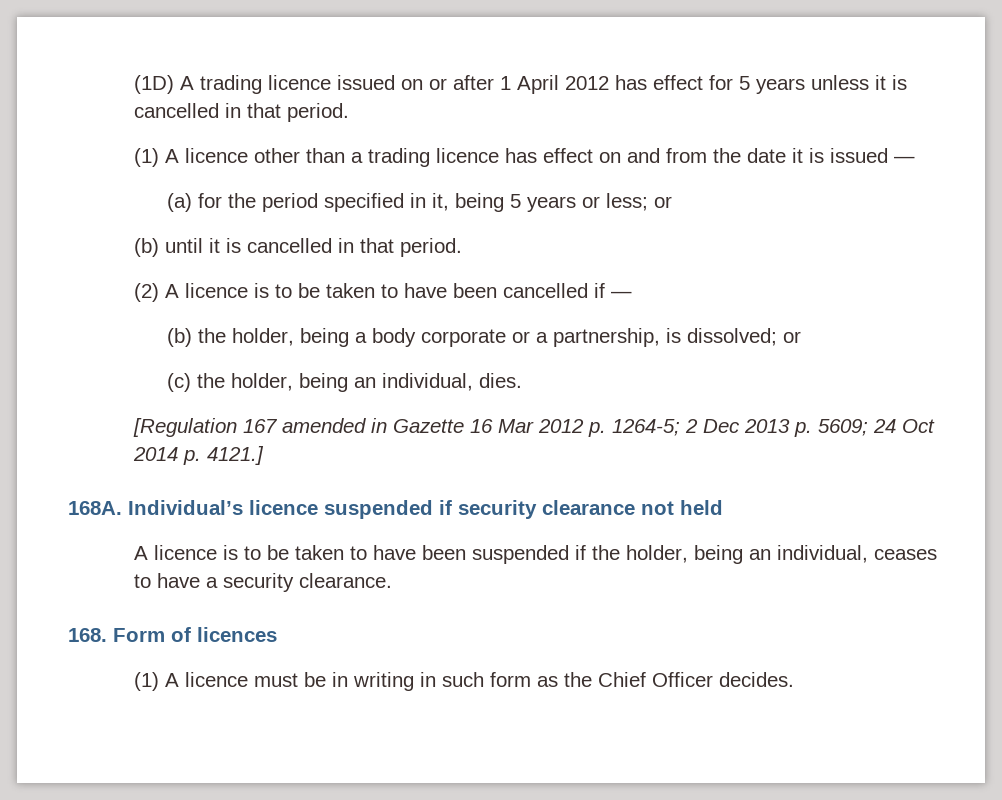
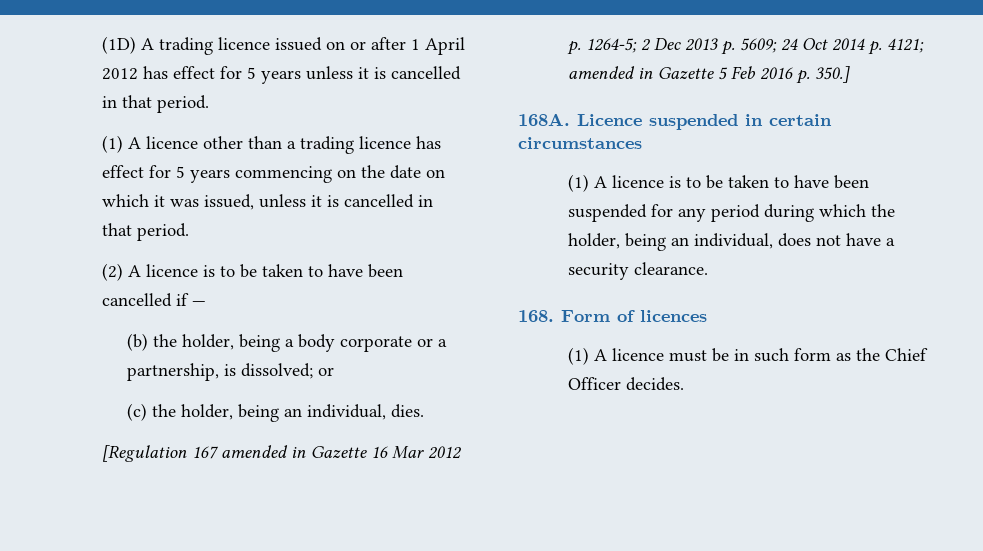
- (1) A licence other than a trading licence has effect on and from the date it is issued —
- (a) for the period specified in it, being 5 years or less; or
- (b) until it is cancelled in that period.
+ (1) A licence other than a trading licence has effect for 5 years commencing on the date on which it was issued, unless it is cancelled in that period.
- [Regulation 167 amended in Gazette 16 Mar 2012 p. 1264-5; 2 Dec 2013 p. 5609; 24 Oct 2014 p. 4121.]
- 168A. Individual’s licence suspended if security clearance not held
- A licence is to be taken to have been suspended if the holder, being an individual, ceases to have a security clearance.
+ [Regulation 167 amended in Gazette 16 Mar 2012 p. 1264-5; 2 Dec 2013 p. 5609; 24 Oct 2014 p. 4121; amended in Gazette 5 Feb 2016 p. 350.]
+ 168A. Licence suspended in certain circumstances
+ (1) A licence is to be taken to have been suspended for any period during which the holder, being an individual, does not have a security clearance.
- (1) A licence must be in writing in such form as the Chief Officer decides.
+ (1) A licence must be in such form as the Chief Officer decides.

